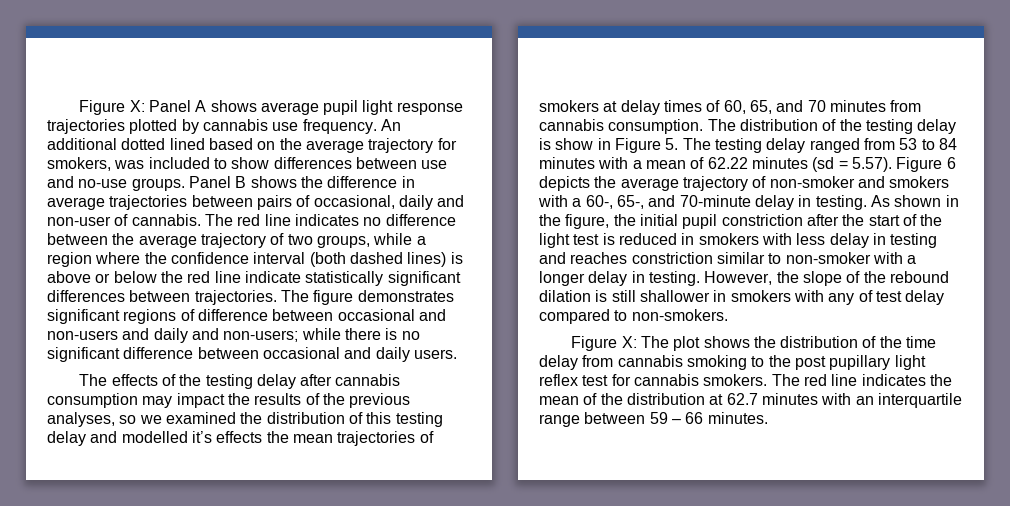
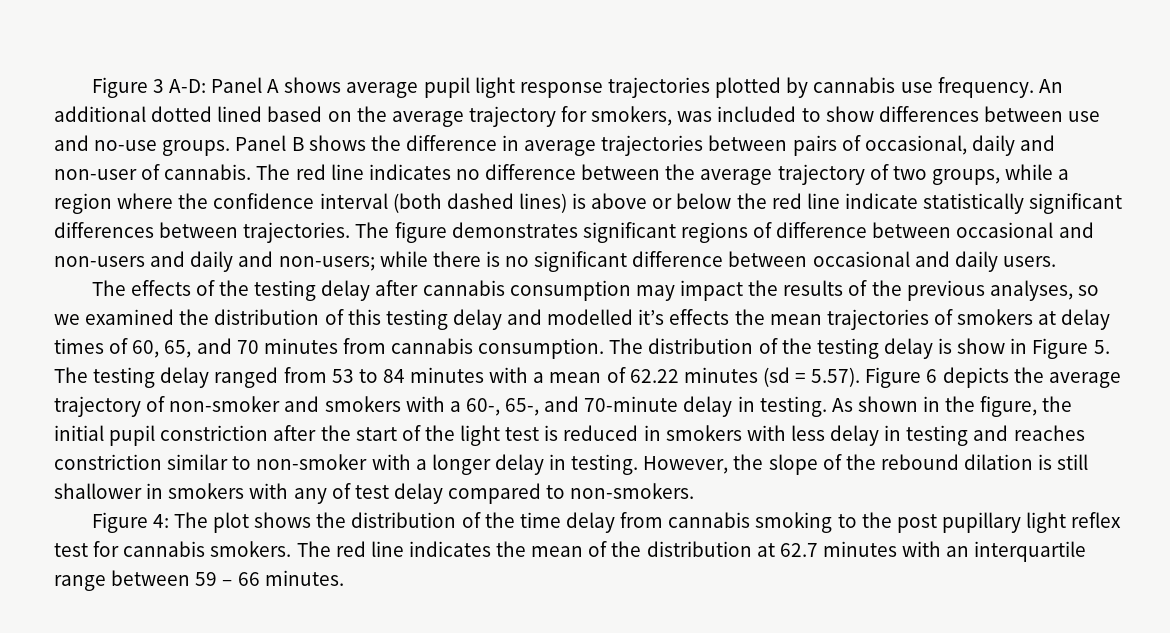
- Figure X: Panel A shows average pupil light response trajectories plotted by cannabis use frequency.
+ Figure 3 A-D: Panel A shows average pupil light response trajectories plotted by cannabis use frequency.
- Figure X: The plot shows the distribution of the time delay from cannabis smoking to the post pupillary light reflex test for cannabis smokers.
+ Figure 4: The plot shows the distribution of the time delay from cannabis smoking to the post pupillary light reflex test for cannabis smokers.

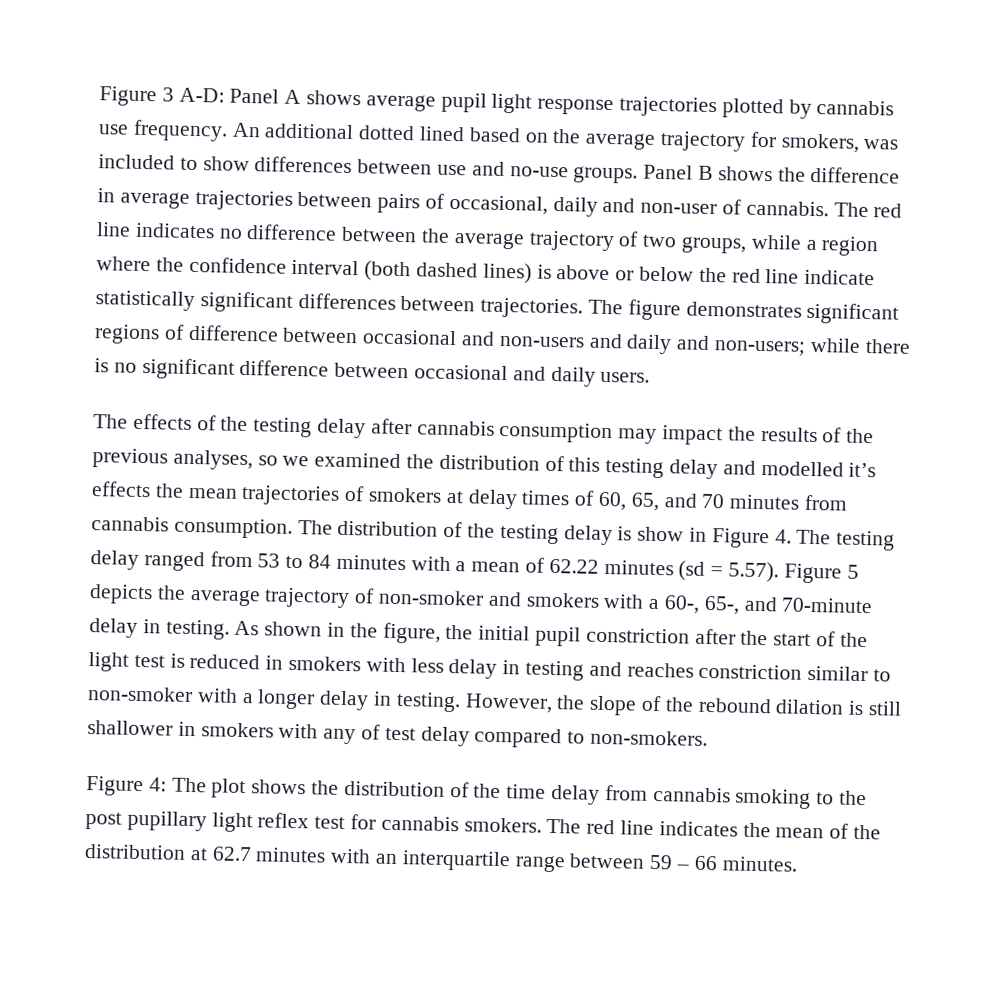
- The distribution of the testing delay is show in Figure 5. The testing delay ranged from 53 to 84 minutes with a mean of 62.22 minutes (sd = 5.57). Figure 6 depicts the average trajectory of non-smoker and smokers with a 60-, 65-, and 70-minute delay in testing.
+ The distribution of the testing delay is show in Figure 4. The testing delay ranged from 53 to 84 minutes with a mean of 62.22 minutes (sd = 5.57). Figure 5 depicts the average trajectory of non-smoker and smokers with a 60-, 65-, and 70-minute delay in testing.

